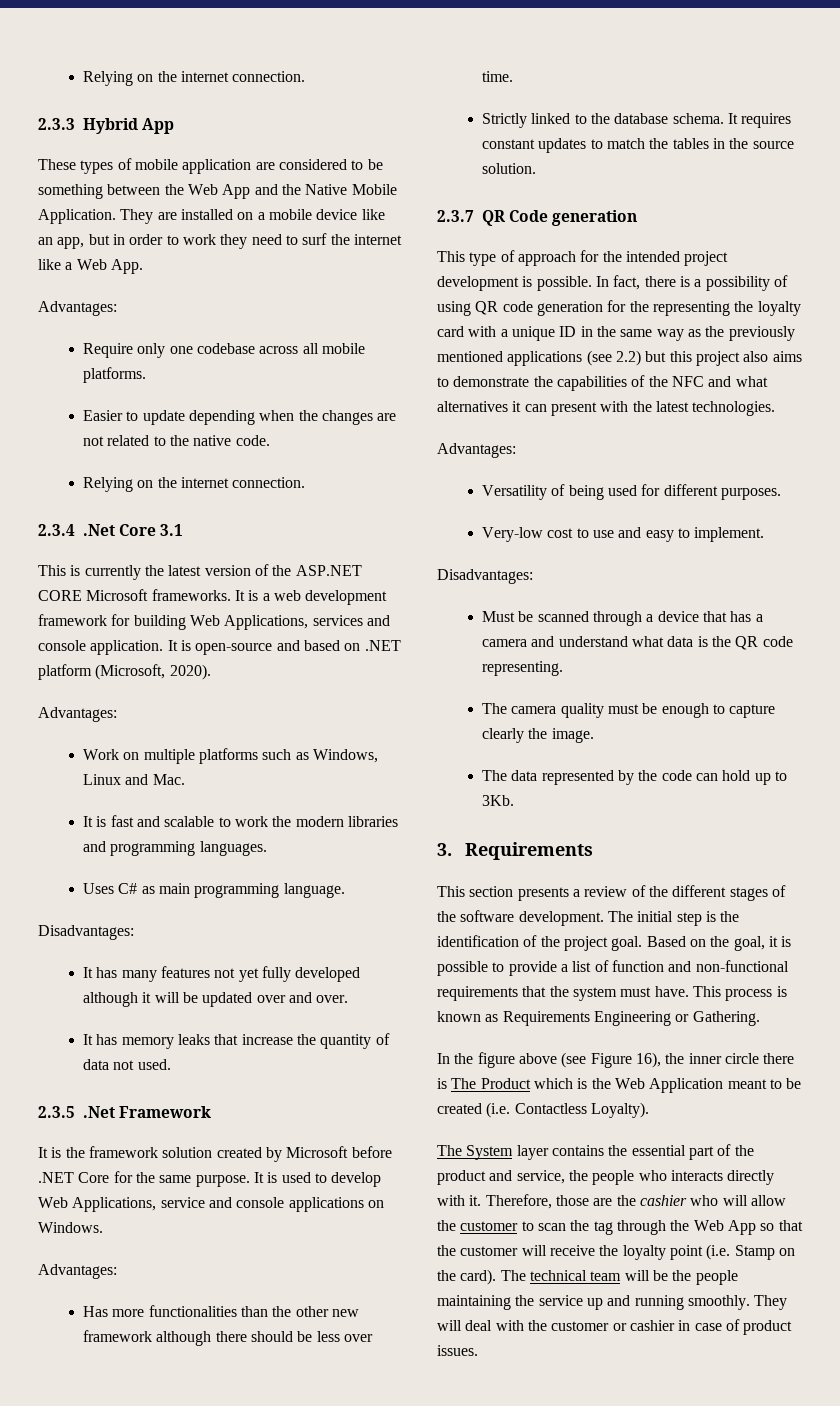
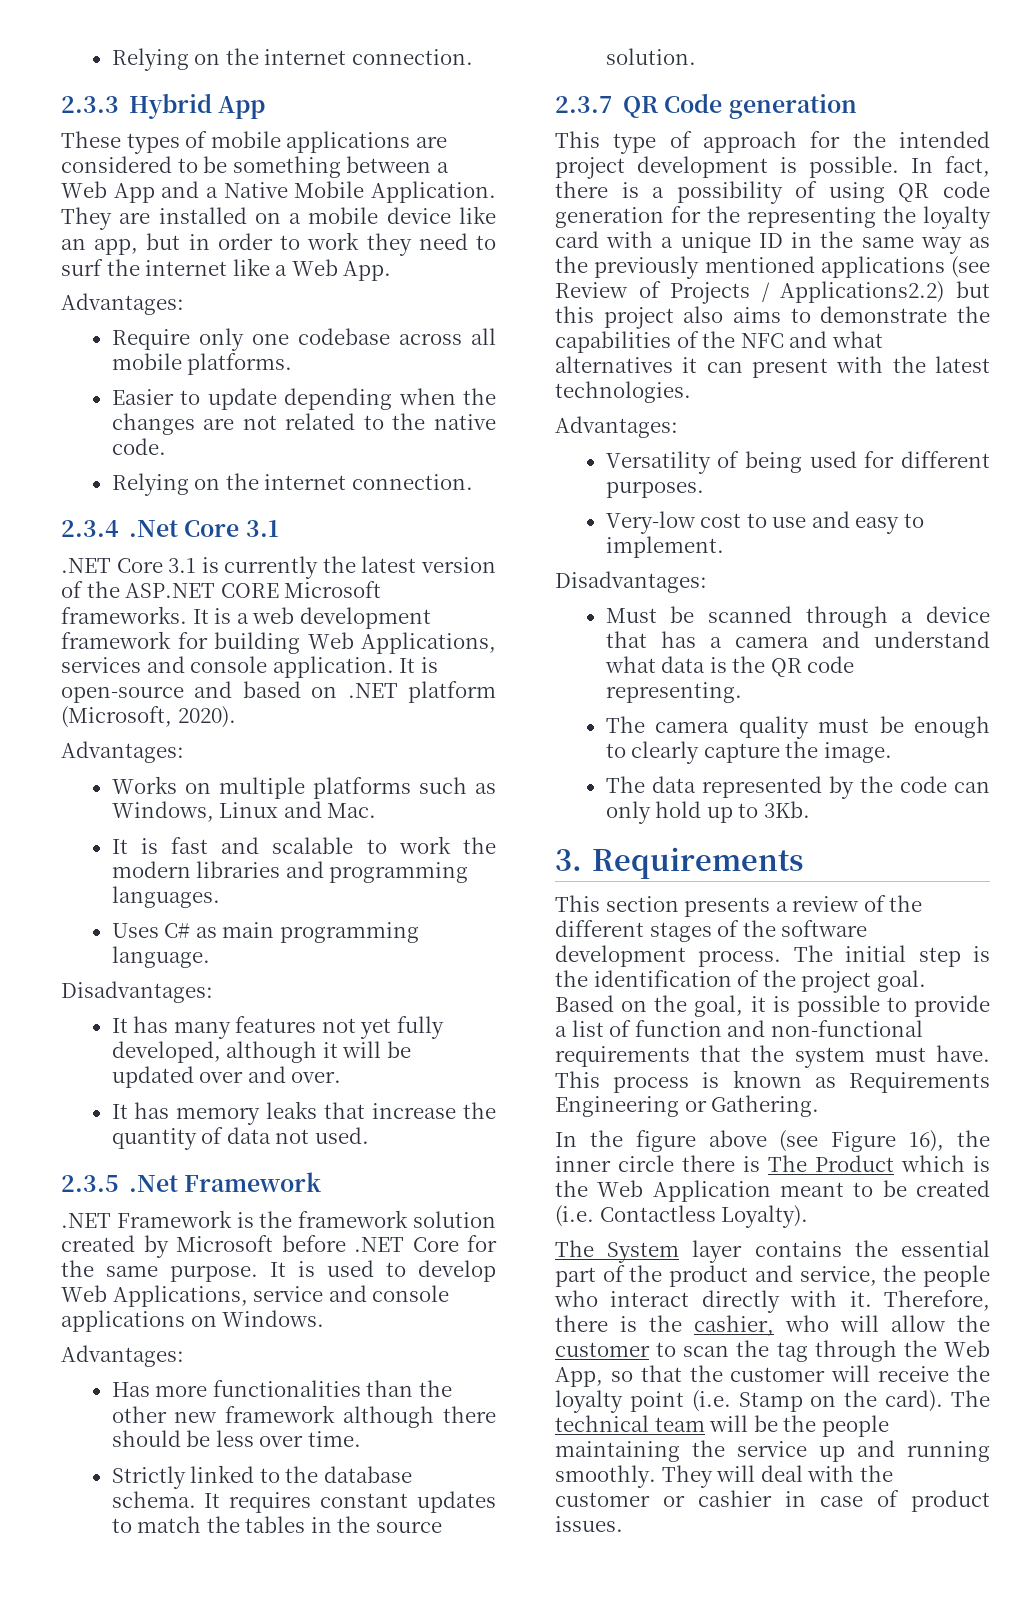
- These types of mobile application are considered to be something between the Web App and the Native Mobile Application.
+ These types of mobile applications are considered to be something between a Web App and a Native Mobile Application.
- This is currently the latest version of the ASP.NET CORE Microsoft frameworks.
+ .NET Core 3.1 is currently the latest version of the ASP.NET CORE Microsoft frameworks.
- Work on multiple platforms such as Windows, Linux and Mac.
+ Works on multiple platforms such as Windows, Linux and Mac.
- It has many features not yet fully developed although it will be updated over and over.
+ It has many features not yet fully developed, although it will be updated over and over.
- It is the framework solution created by Microsoft before .NET Core for the same purpose.
+ .NET Framework is the framework solution created by Microsoft before .NET Core for the same purpose.
- In fact, there is a possibility of using QR code generation for the representing the loyalty card with a unique ID in the same way as the previously mentioned applications (see 2.2) but this project also aims to demonstrate the capabilities of the NFC and what alternatives it can present with the latest technologies.
+ In fact, there is a possibility of using QR code generation for the representing the loyalty card with a unique ID in the same way as the previously mentioned applications (see Review of Projects / Applications2.2) but this project also aims to demonstrate the capabilities of the NFC and what alternatives it can present with the latest technologies.
- The camera quality must be enough to capture clearly the image.
+ The camera quality must be enough to clearly capture the image.
- The data represented by the code can hold up to 3Kb.
+ The data represented by the code can only hold up to 3Kb.
- This section presents a review of the different stages of the software development.
+ This section presents a review of the different stages of the software development process.
- The System layer contains the essential part of the product and service, the people who interacts directly with it.
+ The System layer contains the essential part of the product and service, the people who interact directly with it.
- Therefore, those are the cashier who will allow the customer to scan the tag through the Web App so that the customer will receive the loyalty point (i.e. Stamp on the card).
+ Therefore, there is the cashier, who will allow the customer to scan the tag through the Web App, so that the customer will receive the loyalty point (i.e. Stamp on the card).

